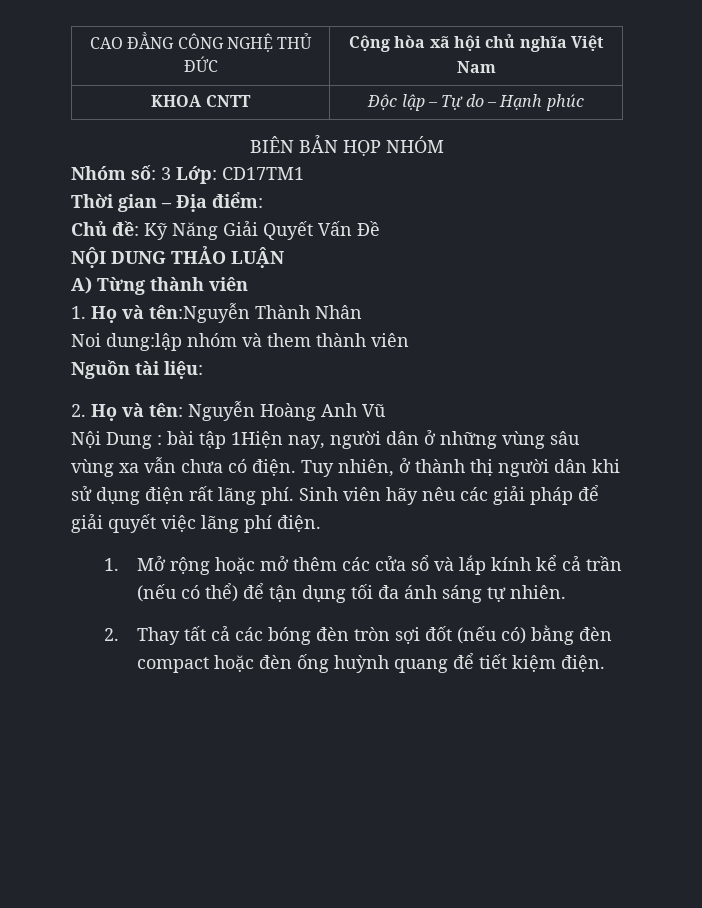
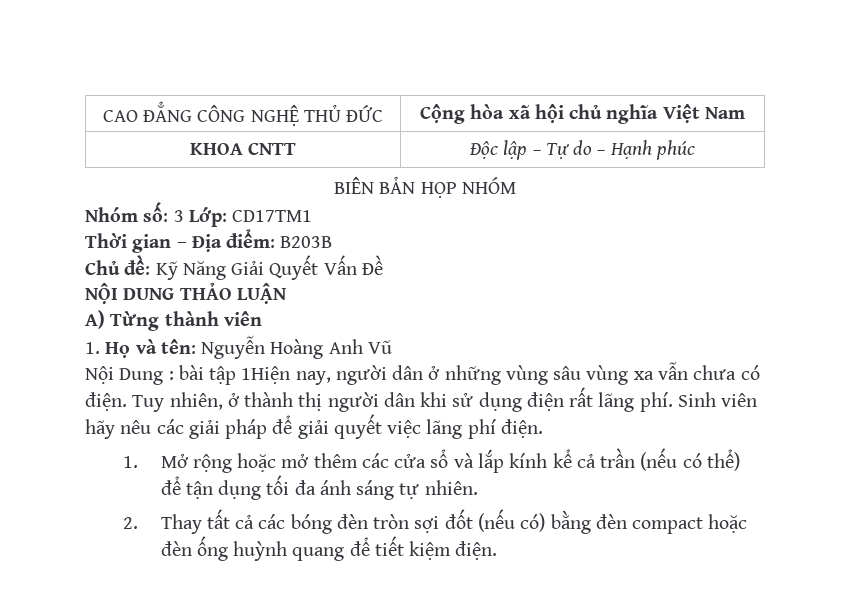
- Thời gian – Địa điểm:
+ Thời gian – Địa điểm: B203B
- 1. Họ và tên:Nguyễn Thành Nhân
- Noi dung:lập nhóm và them thành viên
- Nguồn tài liệu:
- 2. Họ và tên: Nguyễn Hoàng Anh Vũ
+ 1. Họ và tên: Nguyễn Hoàng Anh Vũ

